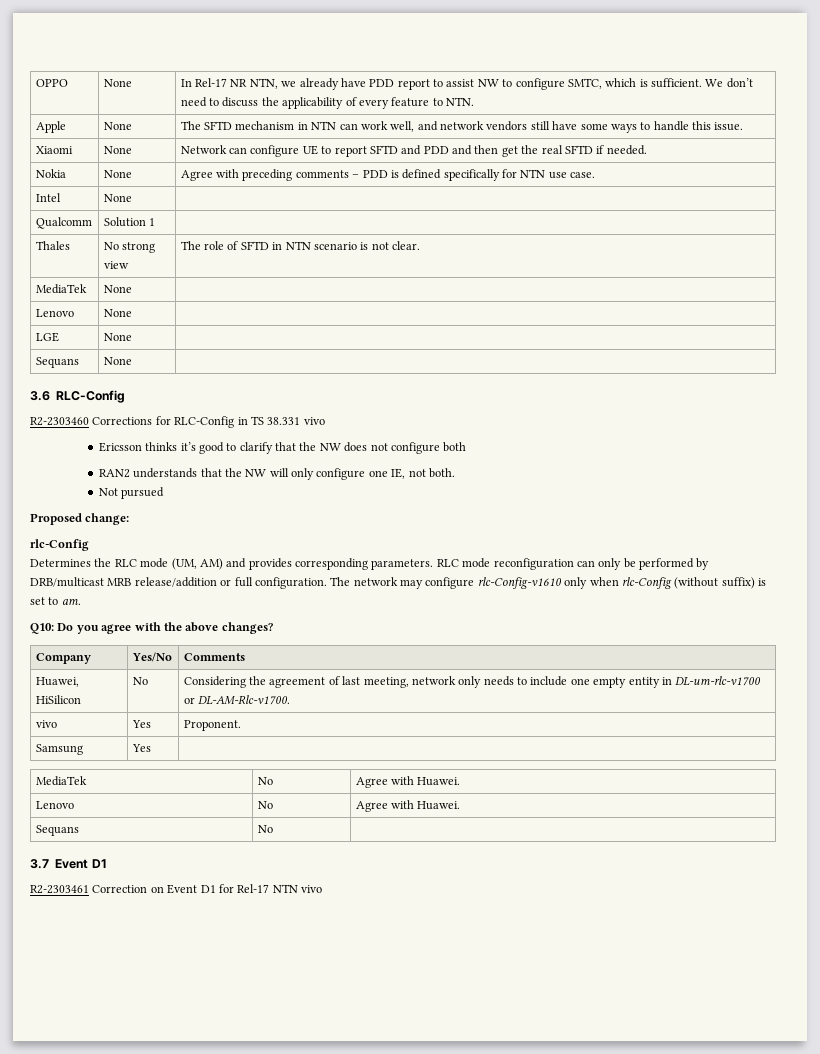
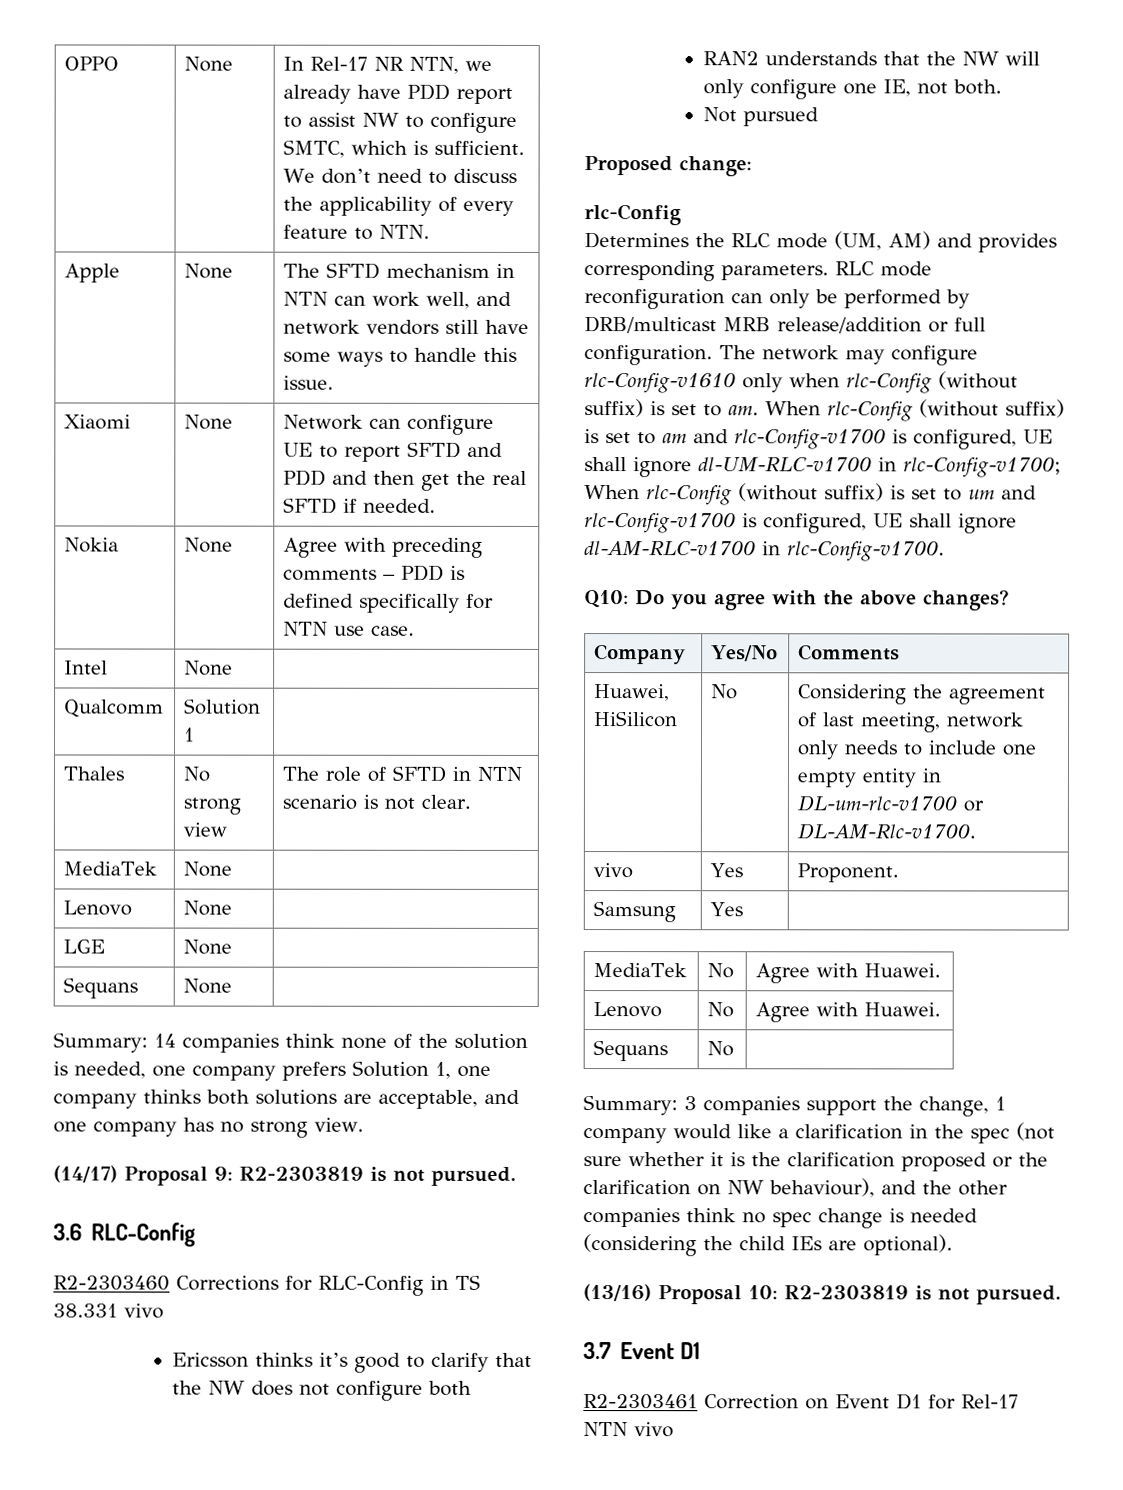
+ Summary: 14 companies think none of the solution is needed, one company prefers Solution 1, one company thinks both solutions are acceptable, and one company has no strong view.
+ (14/17) Proposal 9: R2-2303819 is not pursued.
+ When rlc-Config (without suffix) is set to am and rlc-Config-v1700 is configured, UE shall ignore dl-UM-RLC-v1700 in rlc-Config-v1700; When rlc-Config (without suffix) is set to um and rlc-Config-v1700 is configured, UE shall ignore dl-AM-RLC-v1700 in rlc-Config-v1700.
+ Summary: 3 companies support the change, 1 company would like a clarification in the spec (not sure whether it is the clarification proposed or the clarification on NW behaviour), and the other companies think no spec change is needed (considering the child IEs are optional).
+ (13/16) Proposal 10: R2-2303819 is not pursued.

